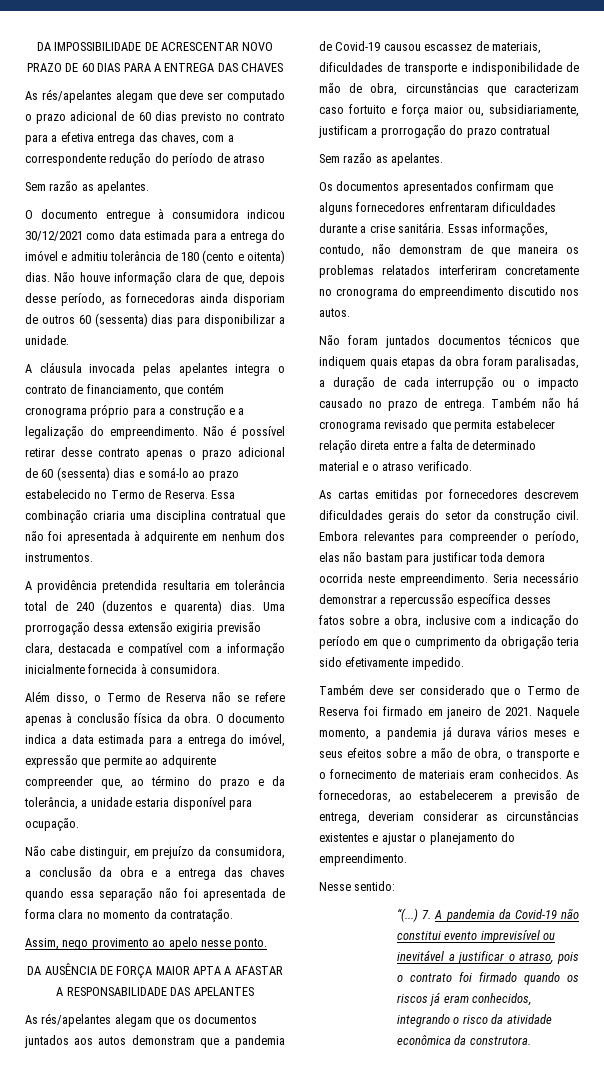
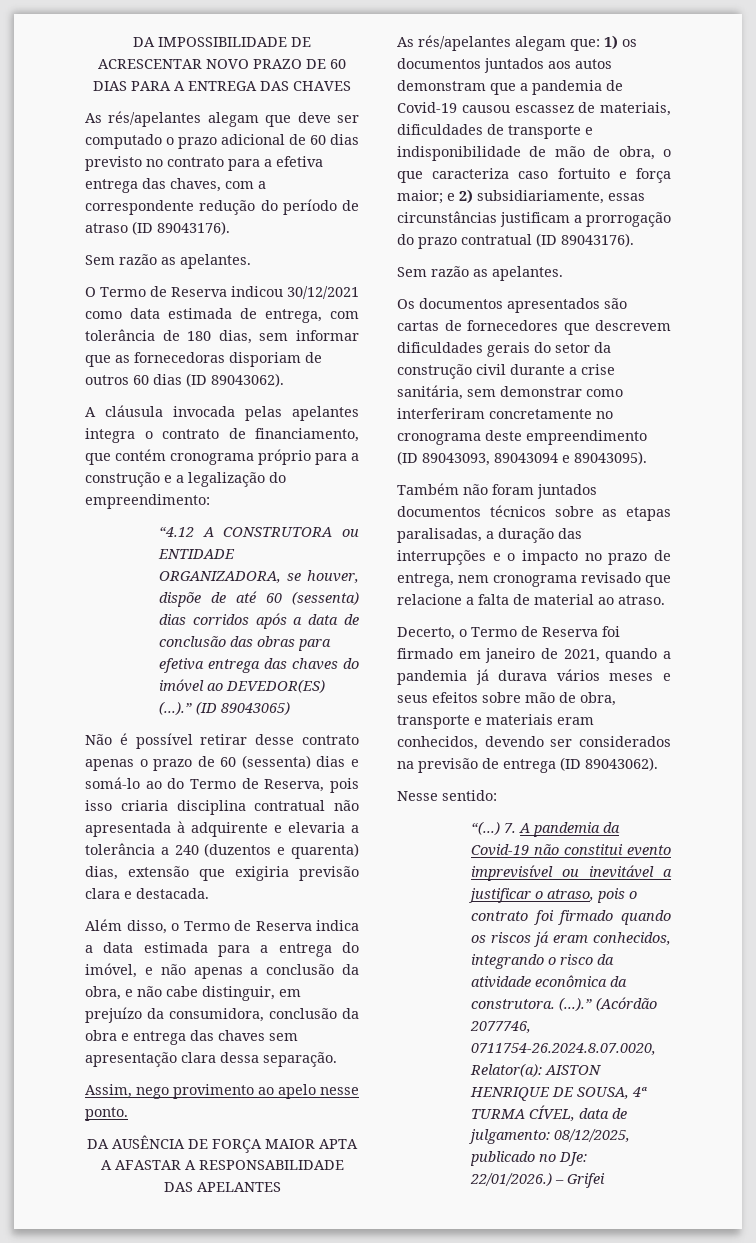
- As rés/apelantes alegam que deve ser computado o prazo adicional de 60 dias previsto no contrato para a efetiva entrega das chaves, com a correspondente redução do período de atraso
+ As rés/apelantes alegam que deve ser computado o prazo adicional de 60 dias previsto no contrato para a efetiva entrega das chaves, com a correspondente redução do período de atraso (ID 89043176).
- O documento entregue à consumidora indicou 30/12/2021 como data estimada para a entrega do imóvel e admitiu tolerância de 180 (cento e oitenta) dias. Não houve informação clara de que, depois desse período, as fornecedoras ainda disporiam de outros 60 (sessenta) dias para disponibilizar a unidade.
+ O Termo de Reserva indicou 30/12/2021 como data estimada de entrega, com tolerância de 180 dias, sem informar que as fornecedoras disporiam de outros 60 dias (ID 89043062).
- A cláusula invocada pelas apelantes integra o contrato de financiamento, que contém cronograma próprio para a construção e a legalização do empreendimento. Não é possível retirar desse contrato apenas o prazo adicional de 60 (sessenta) dias e somá-lo ao prazo estabelecido no Termo de Reserva. Essa combinação criaria uma disciplina contratual que não foi apresentada à adquirente em nenhum dos instrumentos.
- A providência pretendida resultaria em tolerância total de 240 (duzentos e quarenta) dias. Uma prorrogação dessa extensão exigiria previsão clara, destacada e compatível com a informação inicialmente fornecida à consumidora.
+ A cláusula invocada pelas apelantes integra o contrato de financiamento, que contém cronograma próprio para a construção e a legalização do empreendimento:
+ “4.12 A CONSTRUTORA ou ENTIDADE ORGANIZADORA, se houver, dispõe de até 60 (sessenta) dias corridos após a data de conclusão das obras para efetiva entrega das chaves do imóvel ao DEVEDOR(ES) (...).” (ID 89043065)
+ Não é possível retirar desse contrato apenas o prazo de 60 (sessenta) dias e somá-lo ao do Termo de Reserva, pois isso criaria disciplina contratual não apresentada à adquirente e elevaria a tolerância a 240 (duzentos e quarenta) dias, extensão que exigiria previsão clara e destacada.
- Além disso, o Termo de Reserva não se refere apenas à conclusão física da obra. O documento indica a data estimada para a entrega do imóvel, expressão que permite ao adquirente compreender que, ao término do prazo e da tolerância, a unidade estaria disponível para ocupação.
- Não cabe distinguir, em prejuízo da consumidora, a conclusão da obra e a entrega das chaves quando essa separação não foi apresentada de forma clara no momento da contratação.
+ Além disso, o Termo de Reserva indica a data estimada para a entrega do imóvel, e não apenas a conclusão da obra, e não cabe distinguir, em prejuízo da consumidora, conclusão da obra e entrega das chaves sem apresentação clara dessa separação.
- As rés/apelantes alegam que os documentos juntados aos autos demonstram que a pandemia de Covid-19 causou escassez de materiais, dificuldades de transporte e indisponibilidade de mão de obra, circunstâncias que caracterizam caso fortuito e força maior ou, subsidiariamente, justificam a prorrogação do prazo contratual
+ As rés/apelantes alegam que: 1) os documentos juntados aos autos demonstram que a pandemia de Covid-19 causou escassez de materiais, dificuldades de transporte e indisponibilidade de mão de obra, o que caracteriza caso fortuito e força maior; e 2) subsidiariamente, essas circunstâncias justificam a prorrogação do prazo contratual (ID 89043176).
- Os documentos apresentados confirmam que alguns fornecedores enfrentaram dificuldades durante a crise sanitária. Essas informações, contudo, não demonstram de que maneira os problemas relatados interferiram concretamente no cronograma do empreendimento discutido nos autos.
- Não foram juntados documentos técnicos que indiquem quais etapas da obra foram paralisadas, a duração de cada interrupção ou o impacto causado no prazo de entrega. Também não há cronograma revisado que permita estabelecer relação direta entre a falta de determinado material e o atraso verificado.
- As cartas emitidas por fornecedores descrevem dificuldades gerais do setor da construção civil. Embora relevantes para compreender o período, elas não bastam para justificar toda demora ocorrida neste empreendimento. Seria necessário demonstrar a repercussão específica desses fatos sobre a obra, inclusive com a indicação do período em que o cumprimento da obrigação teria sido efetivamente impedido.
- Também deve ser considerado que o Termo de Reserva foi firmado em janeiro de 2021. Naquele momento, a pandemia já durava vários meses e seus efeitos sobre a mão de obra, o transporte e o fornecimento de materiais eram conhecidos. As fornecedoras, ao estabelecerem a previsão de entrega, deveriam considerar as circunstâncias existentes e ajustar o planejamento do empreendimento.
+ Os documentos apresentados são cartas de fornecedores que descrevem dificuldades gerais do setor da construção civil durante a crise sanitária, sem demonstrar como interferiram concretamente no cronograma deste empreendimento (ID 89043093, 89043094 e 89043095).
+ Também não foram juntados documentos técnicos sobre as etapas paralisadas, a duração das interrupções e o impacto no prazo de entrega, nem cronograma revisado que relacione a falta de material ao atraso.
+ Decerto, o Termo de Reserva foi firmado em janeiro de 2021, quando a pandemia já durava vários meses e seus efeitos sobre mão de obra, transporte e materiais eram conhecidos, devendo ser considerados na previsão de entrega (ID 89043062).
+ (...).” (Acórdão 2077746, 0711754-26.2024.8.07.0020, Relator(a): AISTON HENRIQUE DE SOUSA, 4ª TURMA CÍVEL, data de julgamento: 08/12/2025, publicado no DJe: 22/01/2026.) – Grifei

